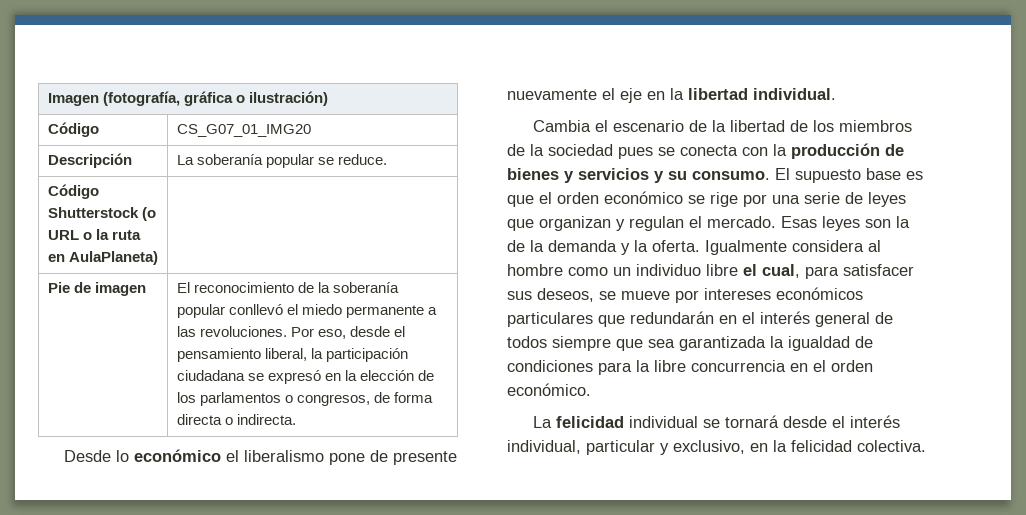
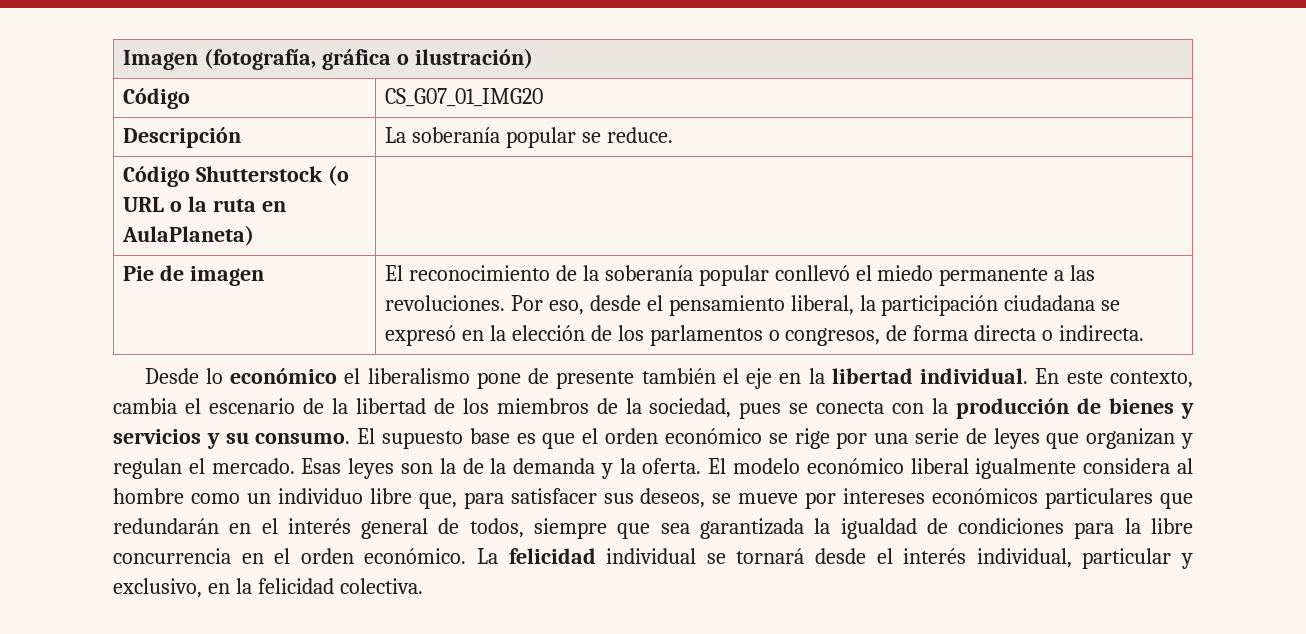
- Desde lo económico el liberalismo pone de presente nuevamente el eje en la libertad individual.
- Cambia el escenario de la libertad de los miembros de la sociedad pues se conecta con la producción de bienes y servicios y su consumo.
+ Desde lo económico el liberalismo pone de presente también el eje en la libertad individual. En este contexto, cambia el escenario de la libertad de los miembros de la sociedad, pues se conecta con la producción de bienes y servicios y su consumo.
- Igualmente considera al hombre como un individuo libre el cual, para satisfacer sus deseos, se mueve por intereses económicos particulares que redundarán en el interés general de todos siempre que sea garantizada la igualdad de condiciones para la libre concurrencia en el orden económico.
- La felicidad individual se tornará desde el interés individual, particular y exclusivo, en la felicidad colectiva.
+ El modelo económico liberal igualmente considera al hombre como un individuo libre que, para satisfacer sus deseos, se mueve por intereses económicos particulares que redundarán en el interés general de todos, siempre que sea garantizada la igualdad de condiciones para la libre concurrencia en el orden económico. La felicidad individual se tornará desde el interés individual, particular y exclusivo, en la felicidad colectiva.

